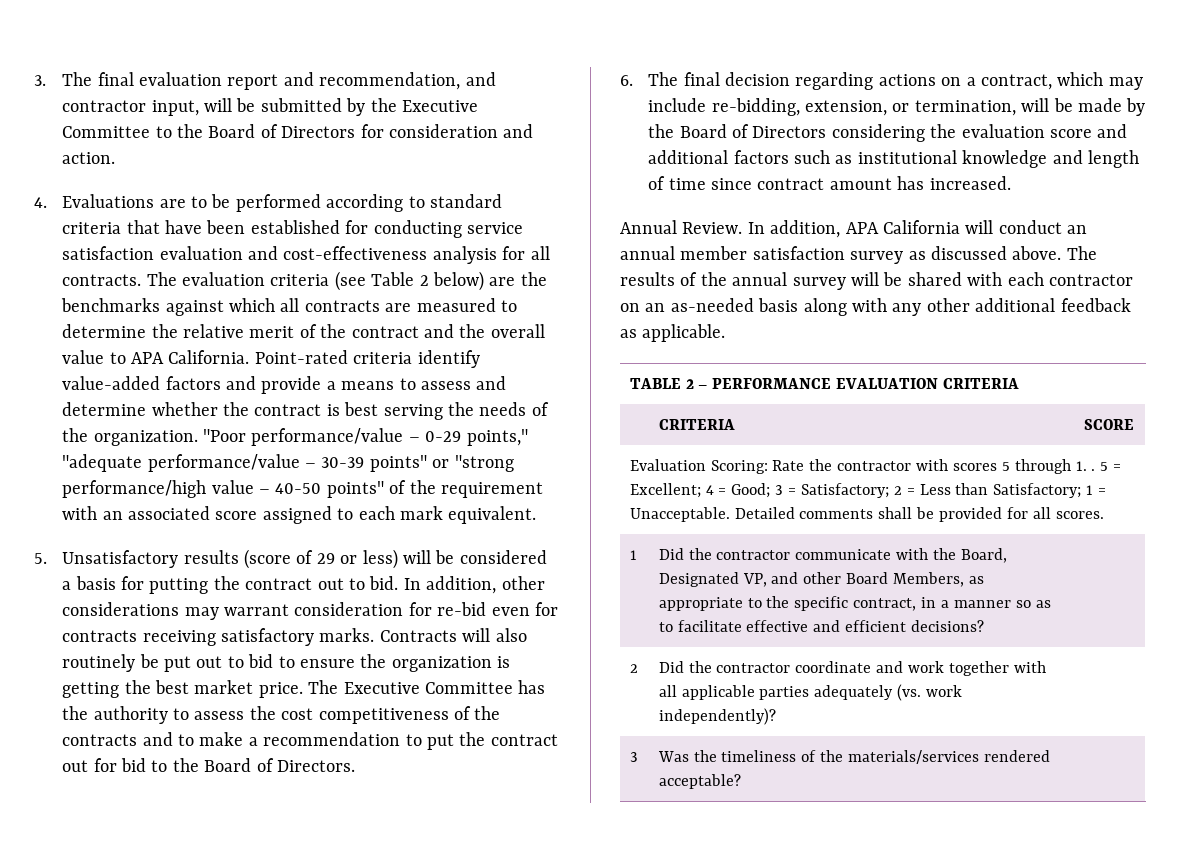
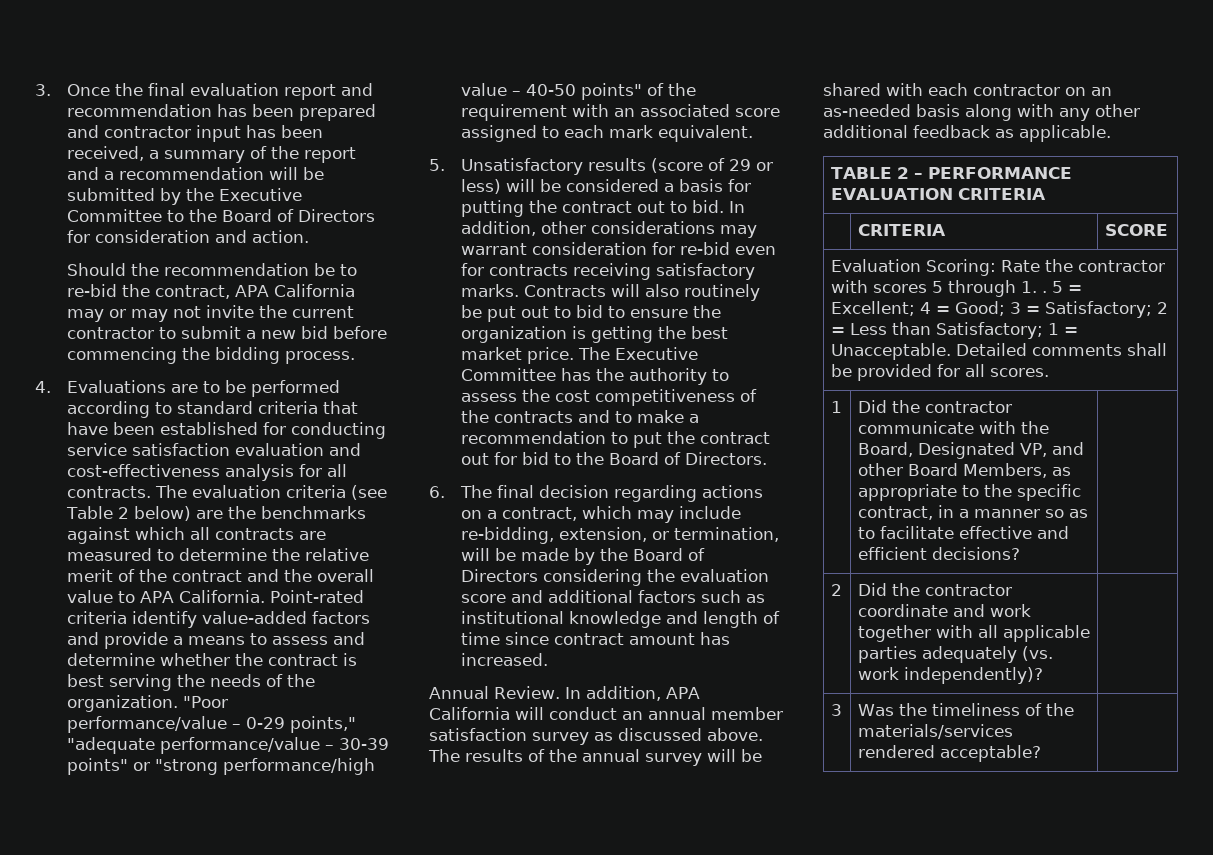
- 3. The final evaluation report and recommendation, and contractor input, will be submitted by the Executive Committee to the Board of Directors for consideration and action.
+ 3. Once the final evaluation report and recommendation has been prepared and contractor input has been received, a summary of the report and a recommendation will be submitted by the Executive Committee to the Board of Directors for consideration and action.
+ Should the recommendation be to re-bid the contract, APA California may or may not invite the current contractor to submit a new bid before commencing the bidding process.

